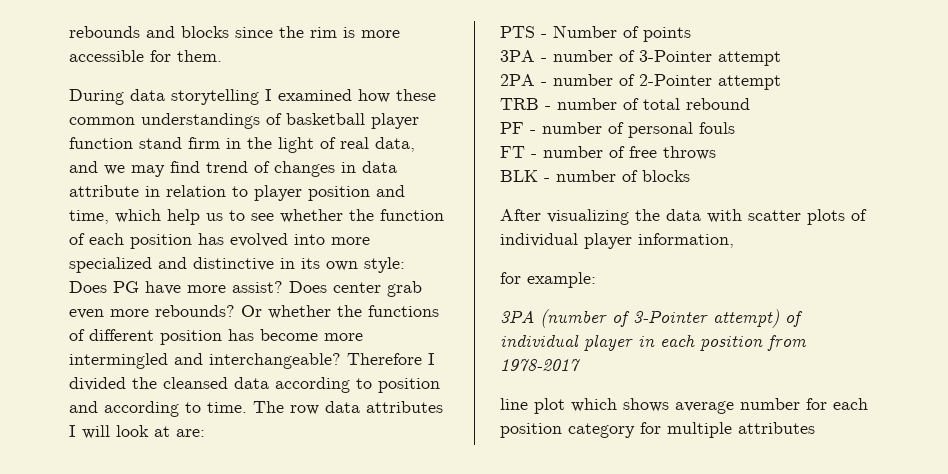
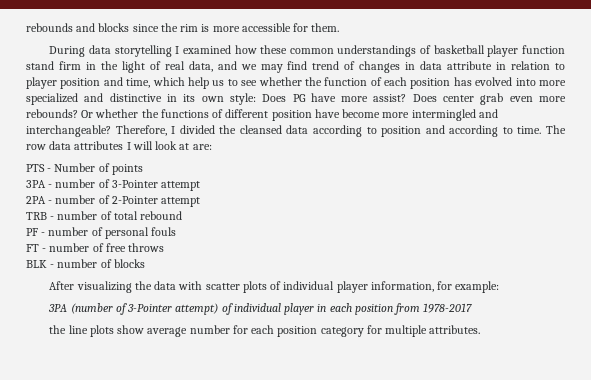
- Or whether the functions of different position has become more intermingled and interchangeable?
+ Or whether the functions of different position have become more intermingled and interchangeable?
- Therefore I divided the cleansed data according to position and according to time.
+ Therefore, I divided the cleansed data according to position and according to time.
- After visualizing the data with scatter plots of individual player information,
- for example:
+ After visualizing the data with scatter plots of individual player information, for example:
- line plot which shows average number for each position category for multiple attributes
+ the line plots show average number for each position category for multiple attributes.

